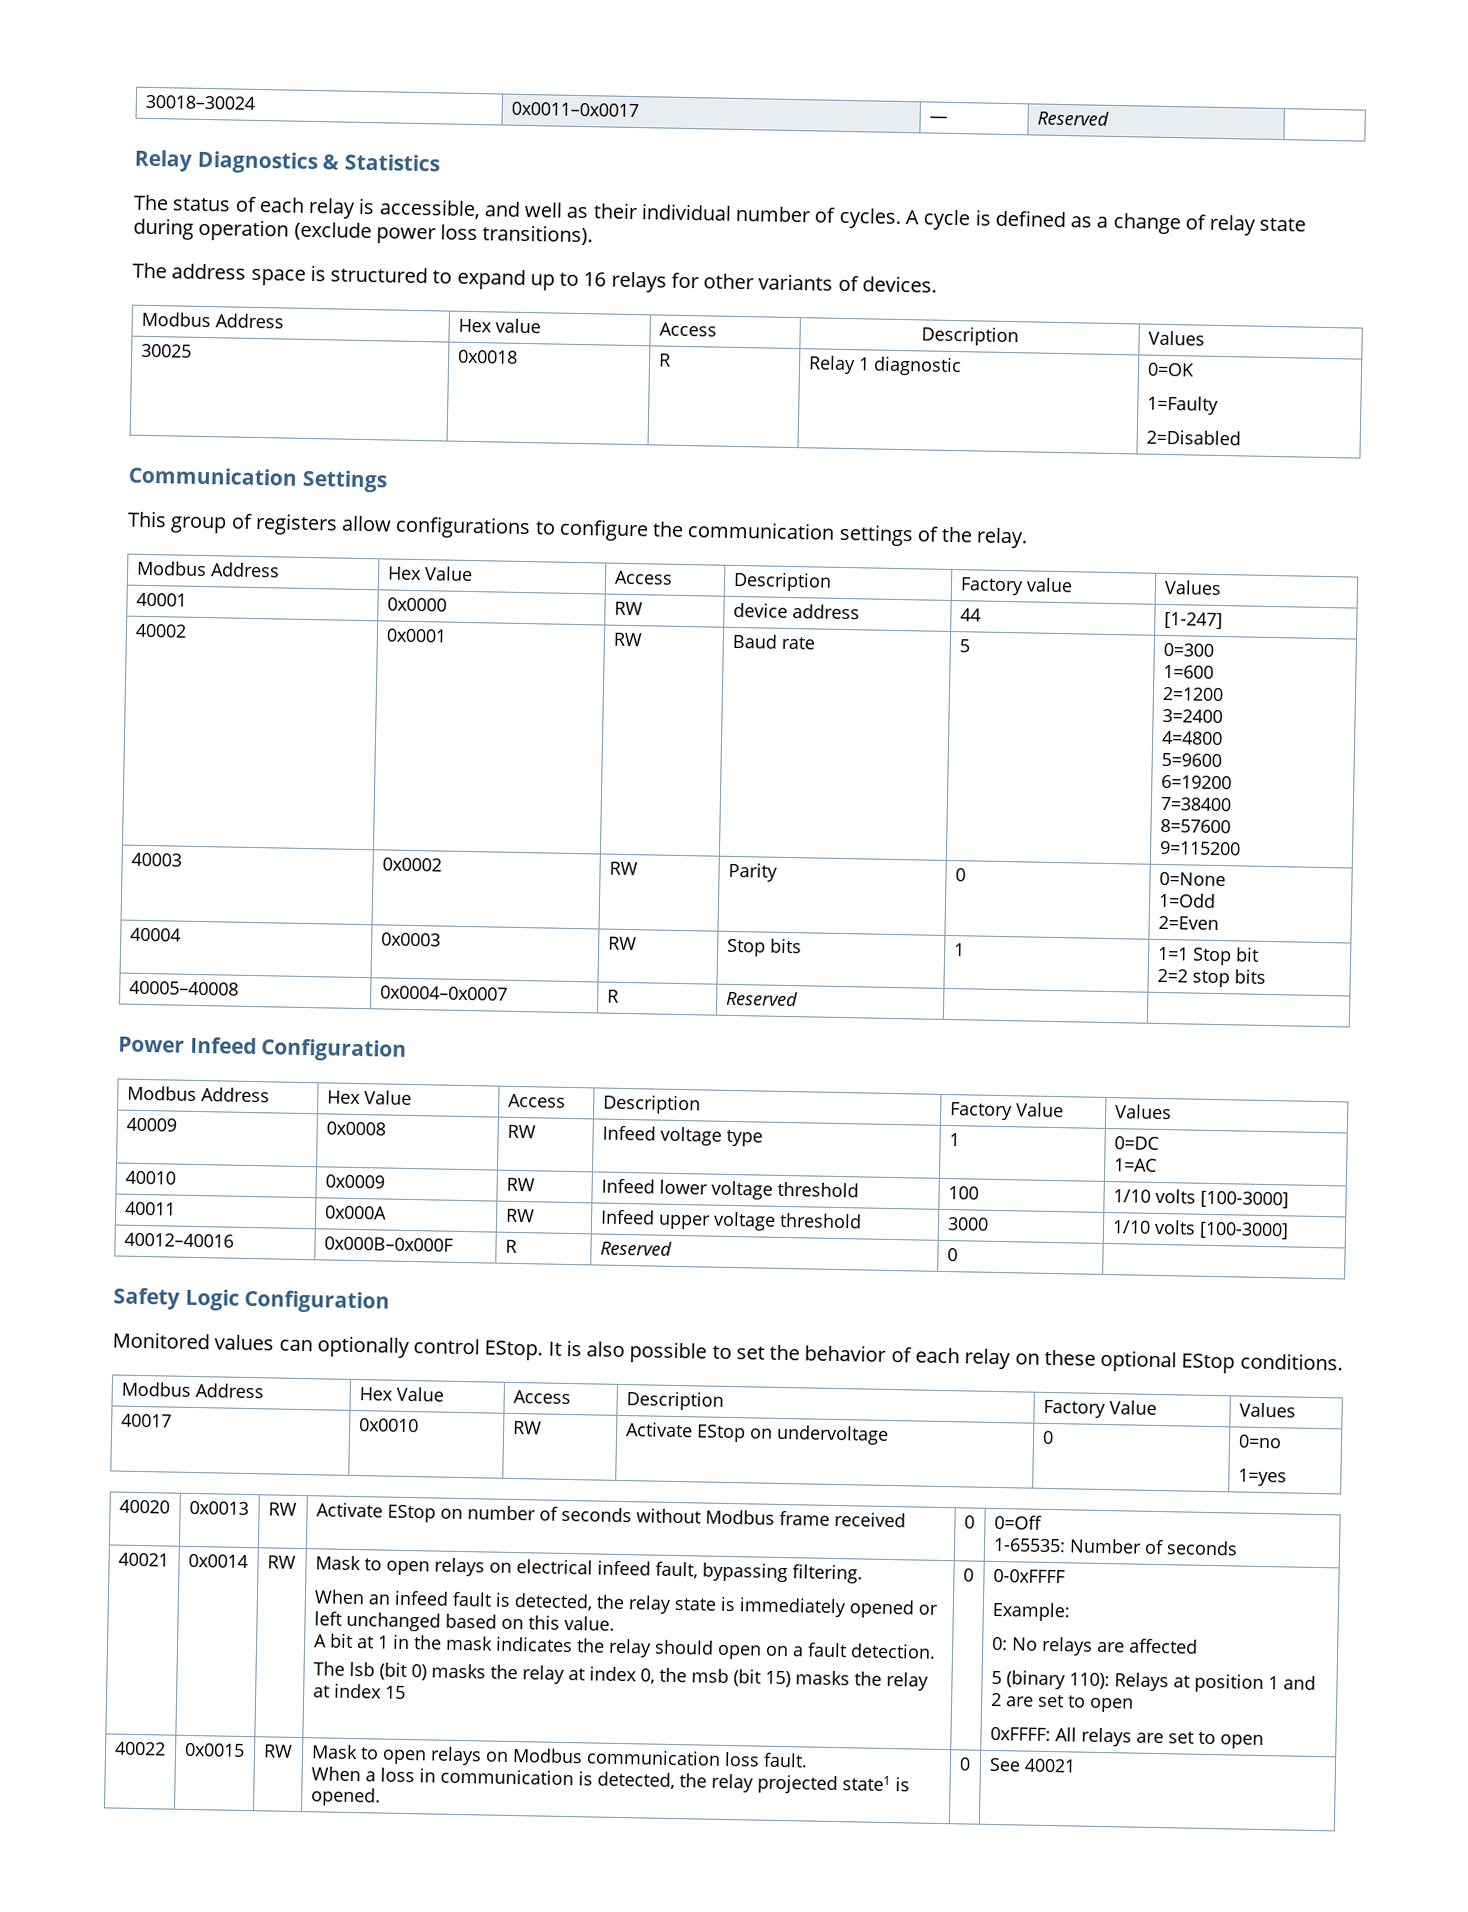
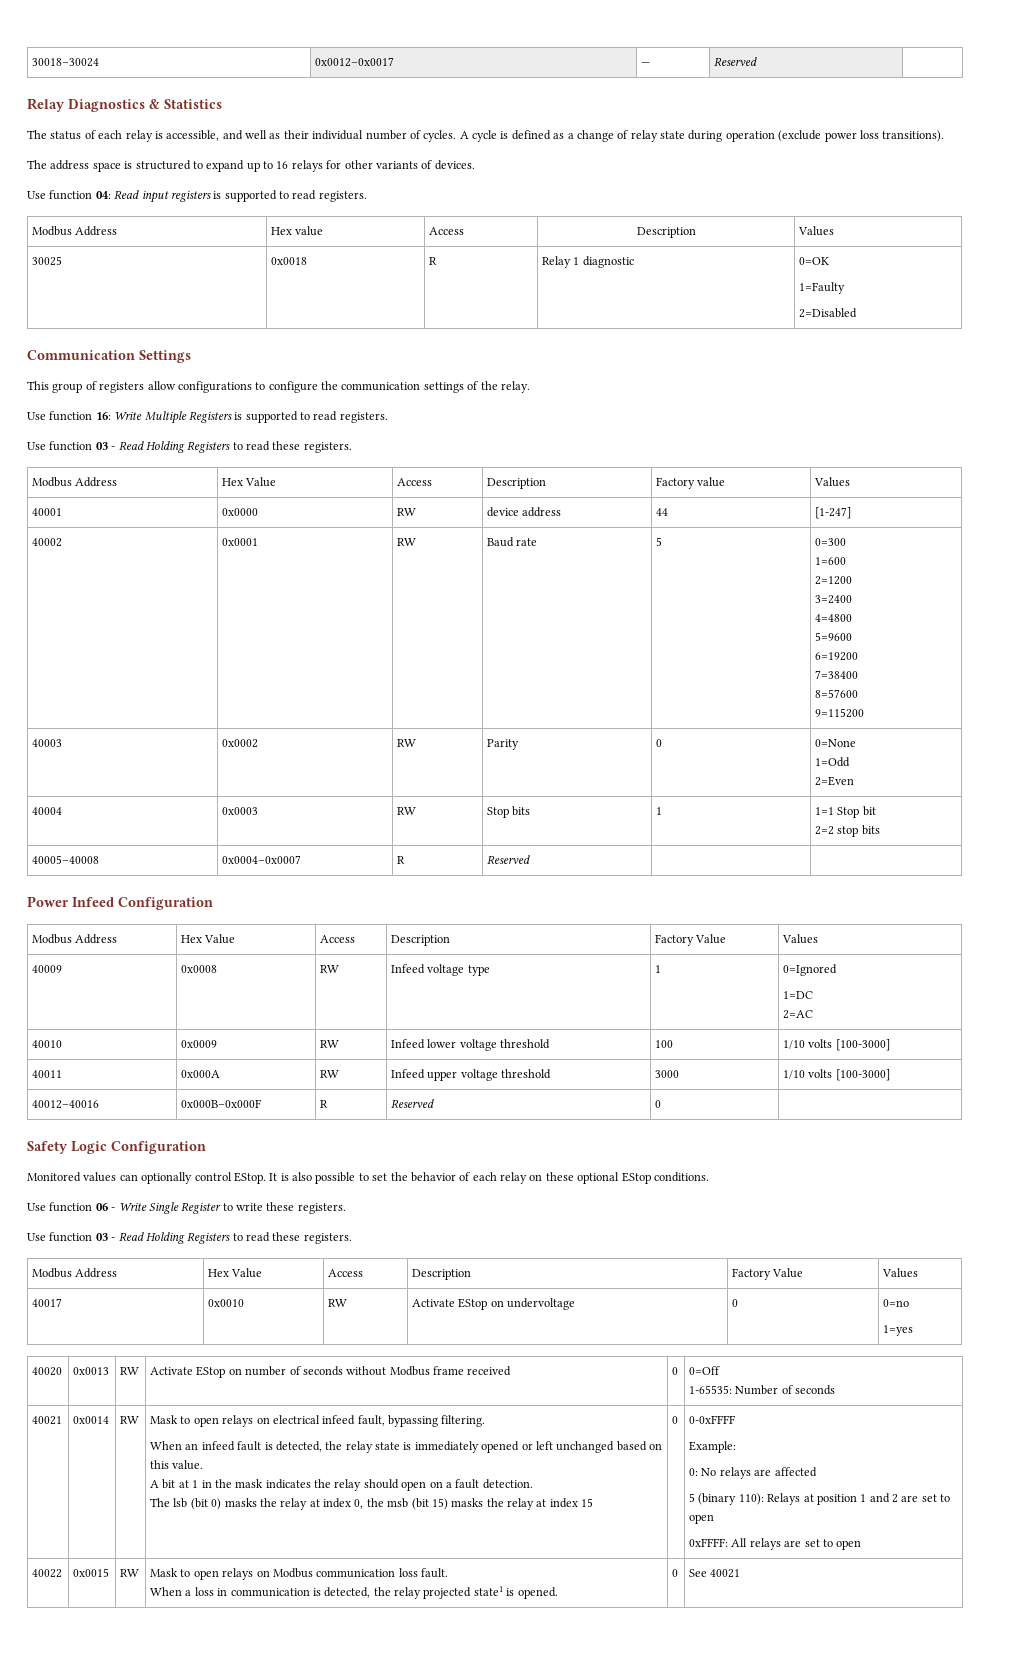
- 30018–30024 | 0x0011–0x0017 | — | Reserved |
+ 30018–30024 | 0x0012–0x0017 | — | Reserved |
+ Use function 04: Read input registers is supported to read registers.
+ Use function 16: Write Multiple Registers is supported to read registers.
+ Use function 03 - Read Holding Registers to read these registers.
- 40009 | 0x0008 | RW | Infeed voltage type | 1 | 0=DC
- 1=AC
+ 40009 | 0x0008 | RW | Infeed voltage type | 1 | 0=Ignored
+ 1=DC
+ 2=AC
+ Use function 06 - Write Single Register to write these registers.
+ Use function 03 - Read Holding Registers to read these registers.

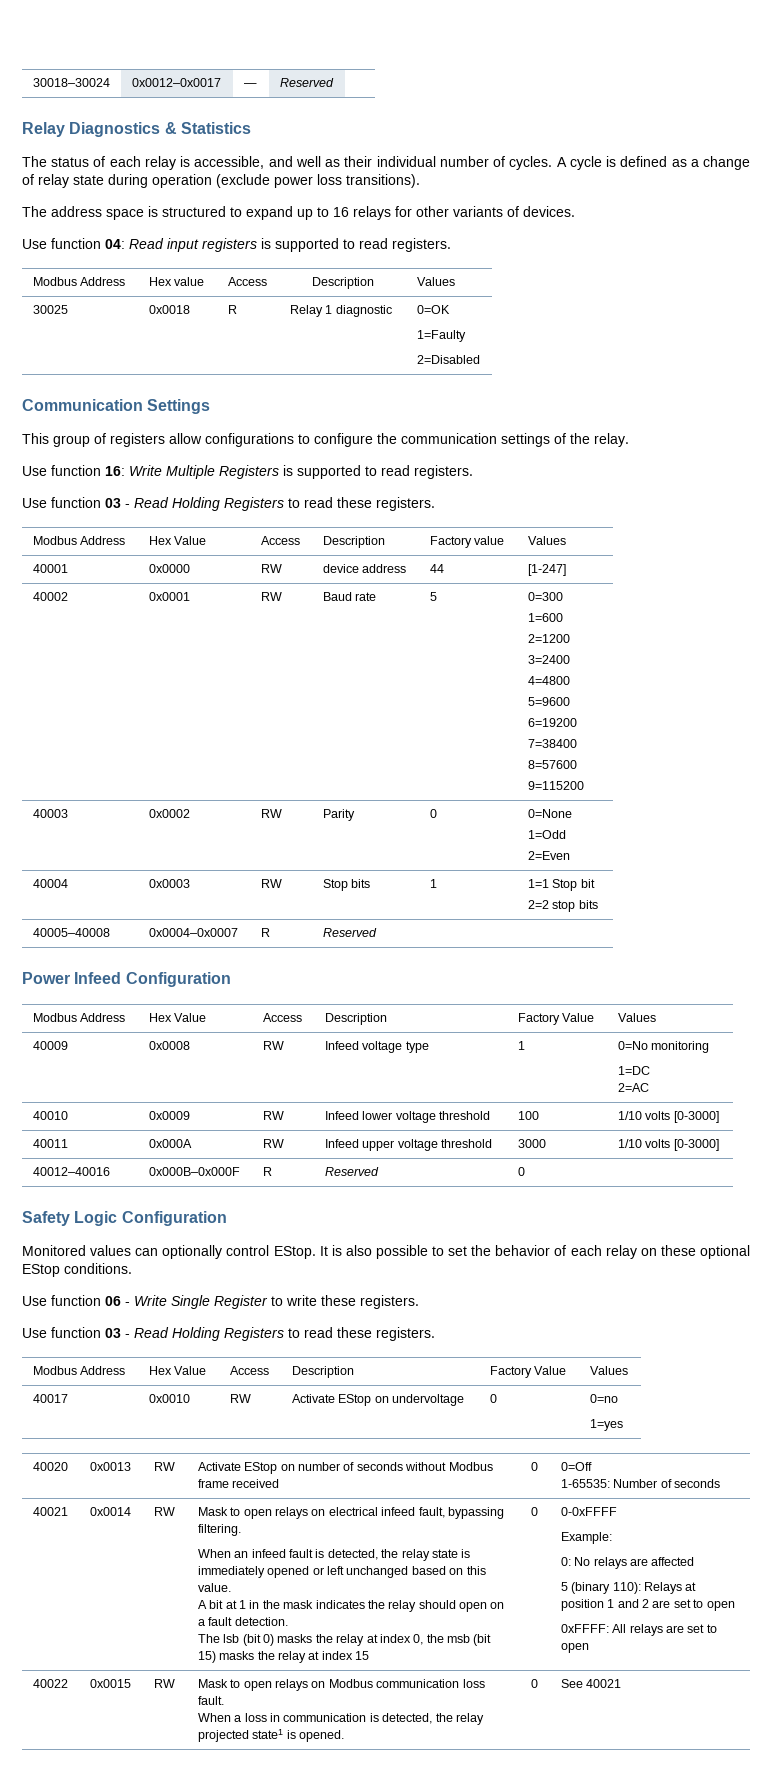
- 40009 | 0x0008 | RW | Infeed voltage type | 1 | 0=Ignored
+ 40009 | 0x0008 | RW | Infeed voltage type | 1 | 0=No monitoring
- 40010 | 0x0009 | RW | Infeed lower voltage threshold | 100 | 1/10 volts [100-3000]
+ 40010 | 0x0009 | RW | Infeed lower voltage threshold | 100 | 1/10 volts [0-3000]
- 40011 | 0x000A | RW | Infeed upper voltage threshold | 3000 | 1/10 volts [100-3000]
+ 40011 | 0x000A | RW | Infeed upper voltage threshold | 3000 | 1/10 volts [0-3000]

